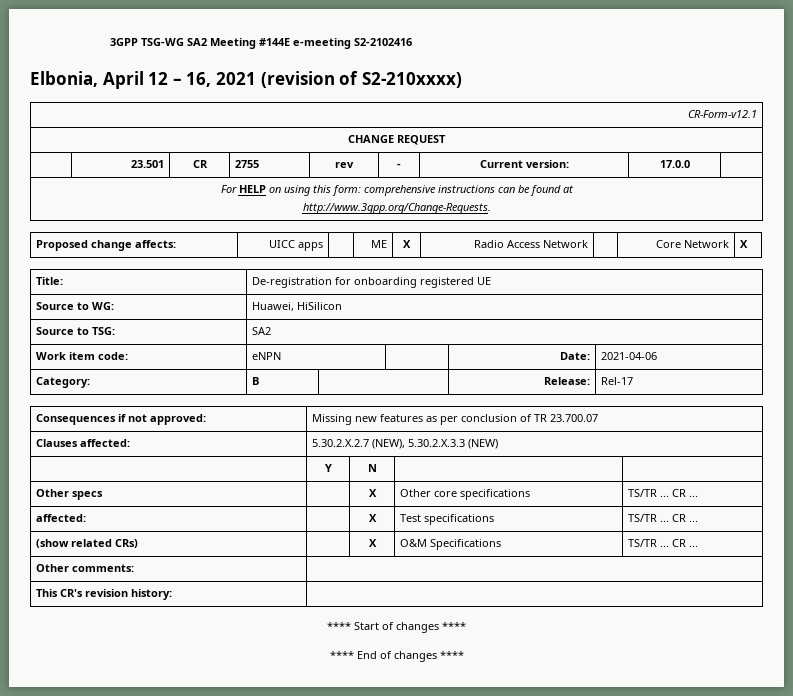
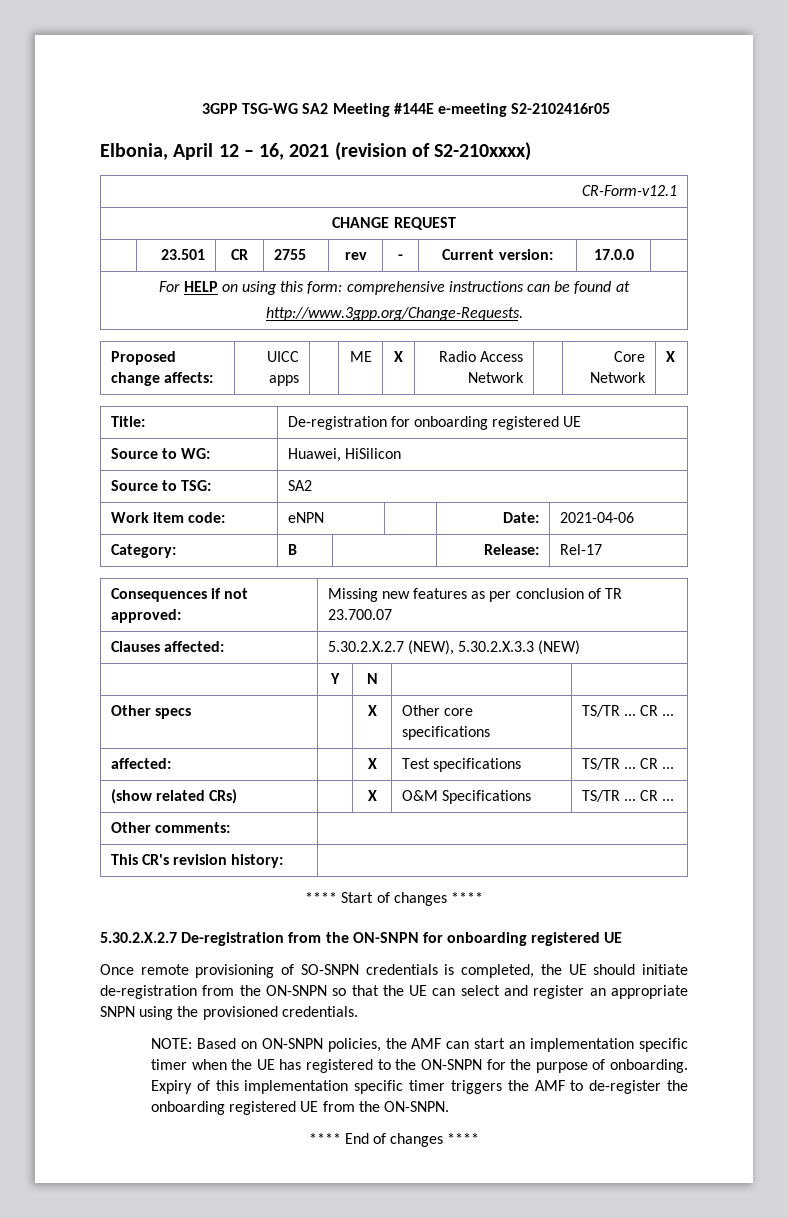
- 3GPP TSG-WG SA2 Meeting #144E e-meeting S2-2102416
+ 3GPP TSG-WG SA2 Meeting #144E e-meeting S2-2102416r05
+ 5.30.2.X.2.7 De-registration from the ON-SNPN for onboarding registered UE
+ Once remote provisioning of SO-SNPN credentials is completed, the UE should initiate de-registration from the ON-SNPN so that the UE can select and register an appropriate SNPN using the provisioned credentials.
+ NOTE: Based on ON-SNPN policies, the AMF can start an implementation specific timer when the UE has registered to the ON-SNPN for the purpose of onboarding. Expiry of this implementation specific timer triggers the AMF to de-register the onboarding registered UE from the ON-SNPN.

